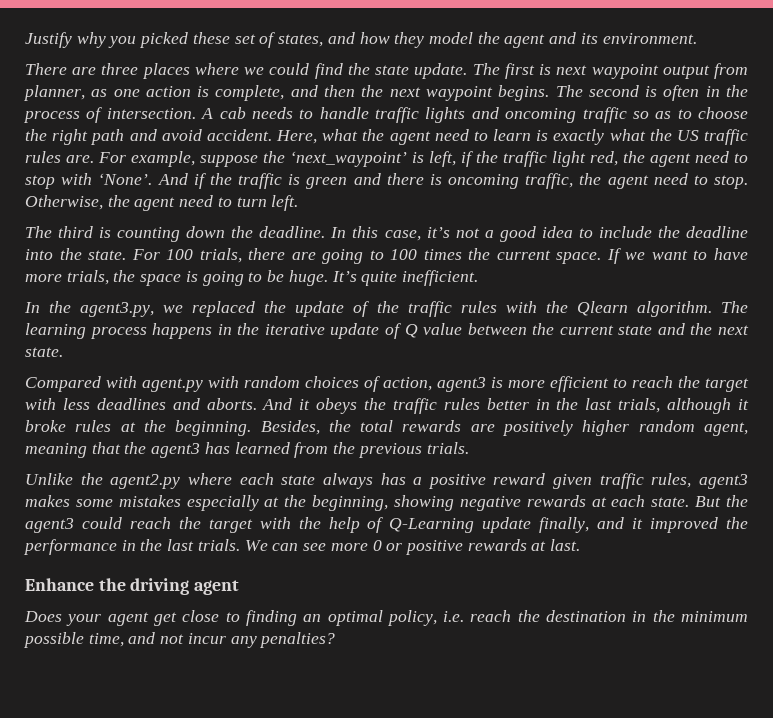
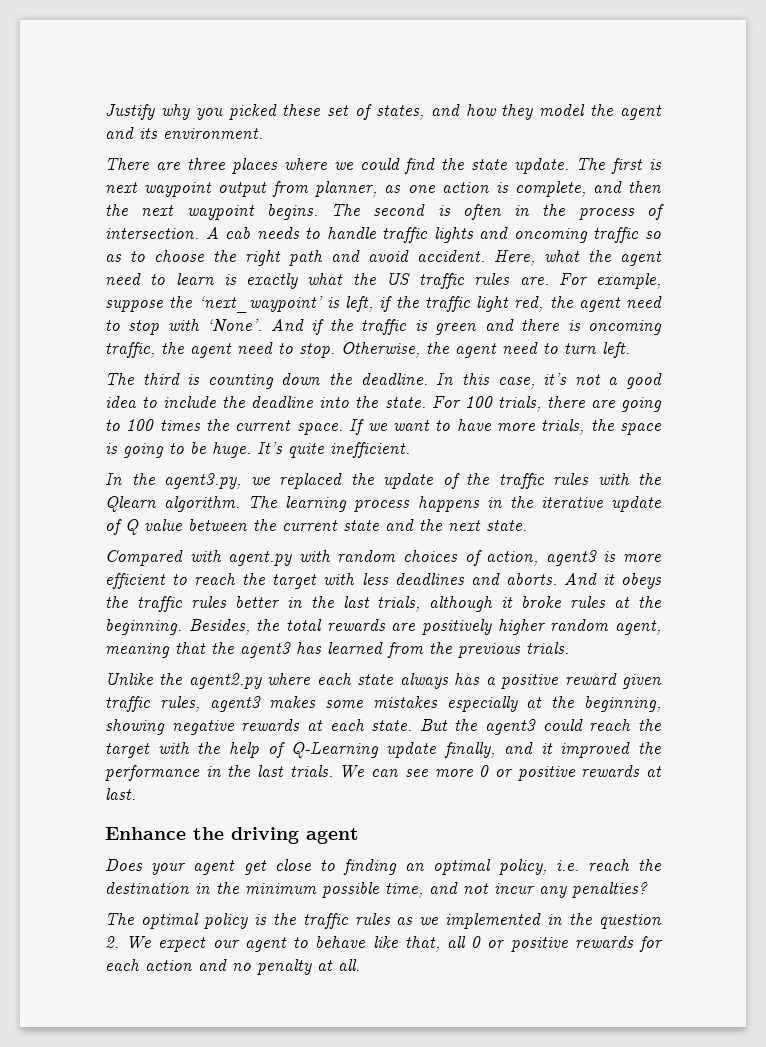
+ The optimal policy is the traffic rules as we implemented in the question 2. We expect our agent to behave like that, all 0 or positive rewards for each action and no penalty at all.

